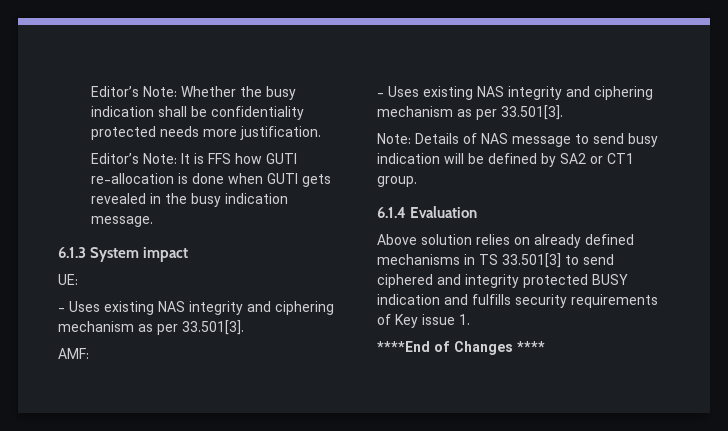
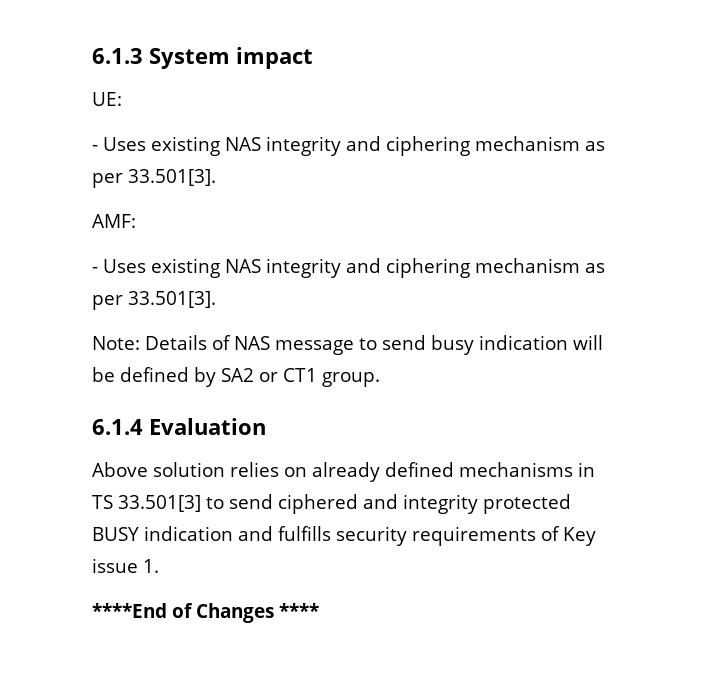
- Editor’s Note: Whether the busy indication shall be confidentiality protected needs more justification.
- Editor’s Note: It is FFS how GUTI re-allocation is done when GUTI gets revealed in the busy indication message.

